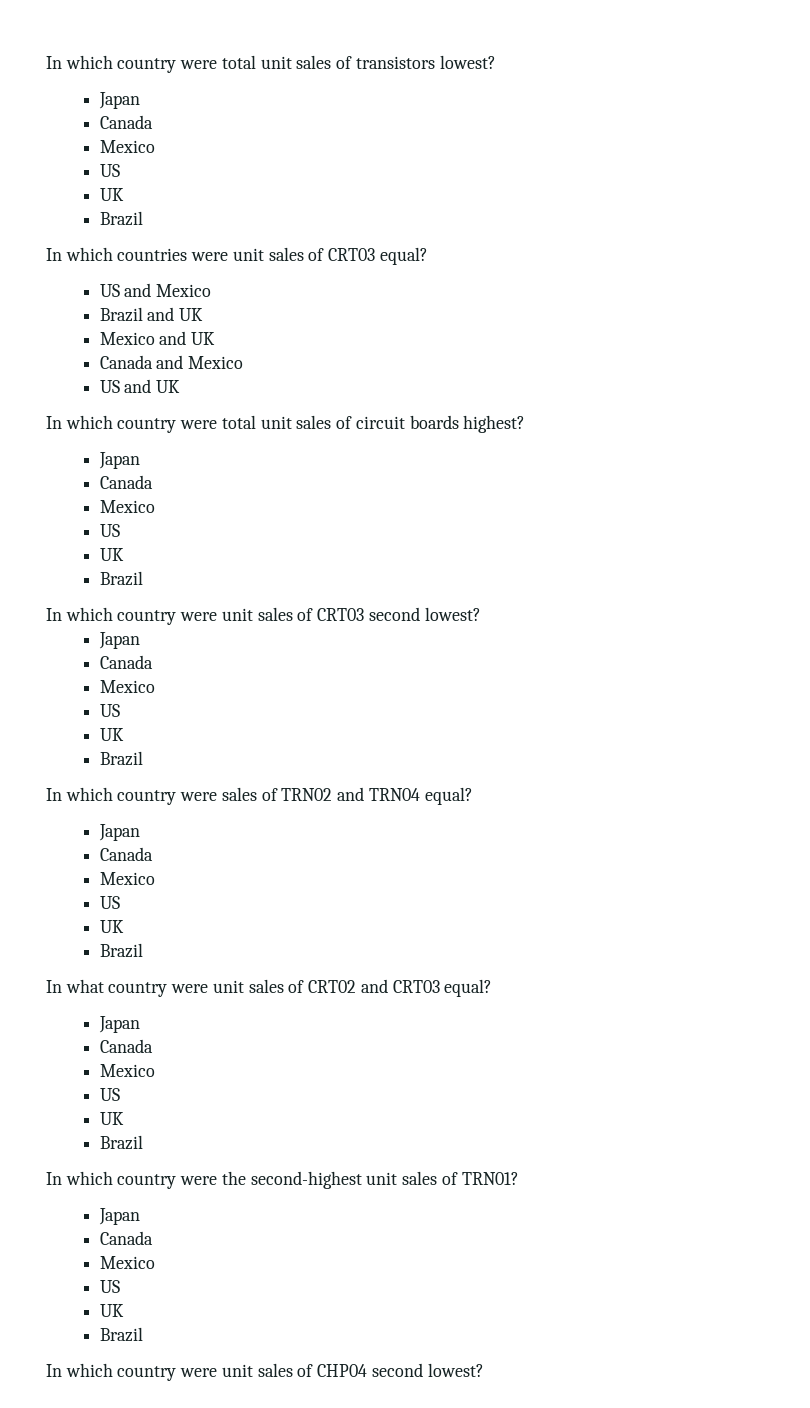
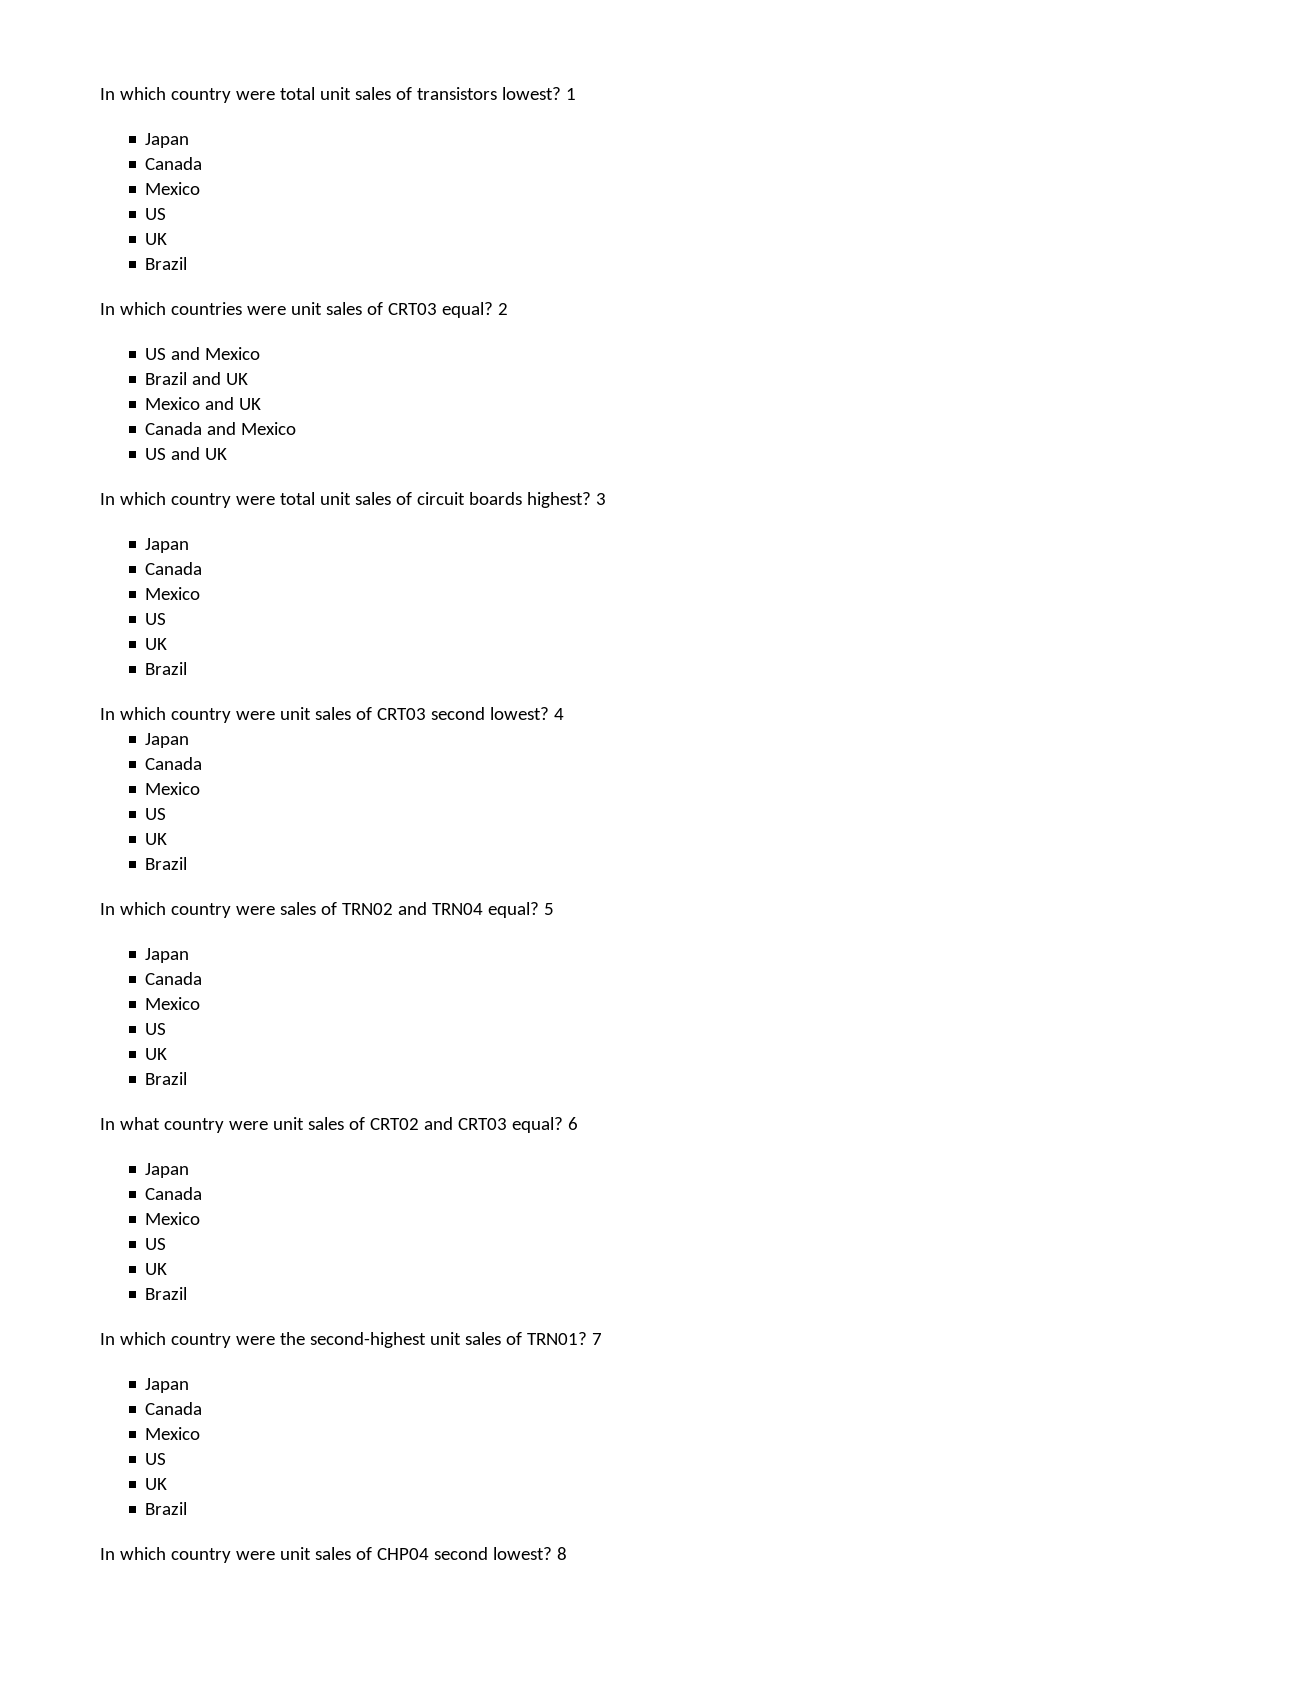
+ 1
+ 2
+ 3
+ 4
+ 5
+ 6
+ 7
+ 8

